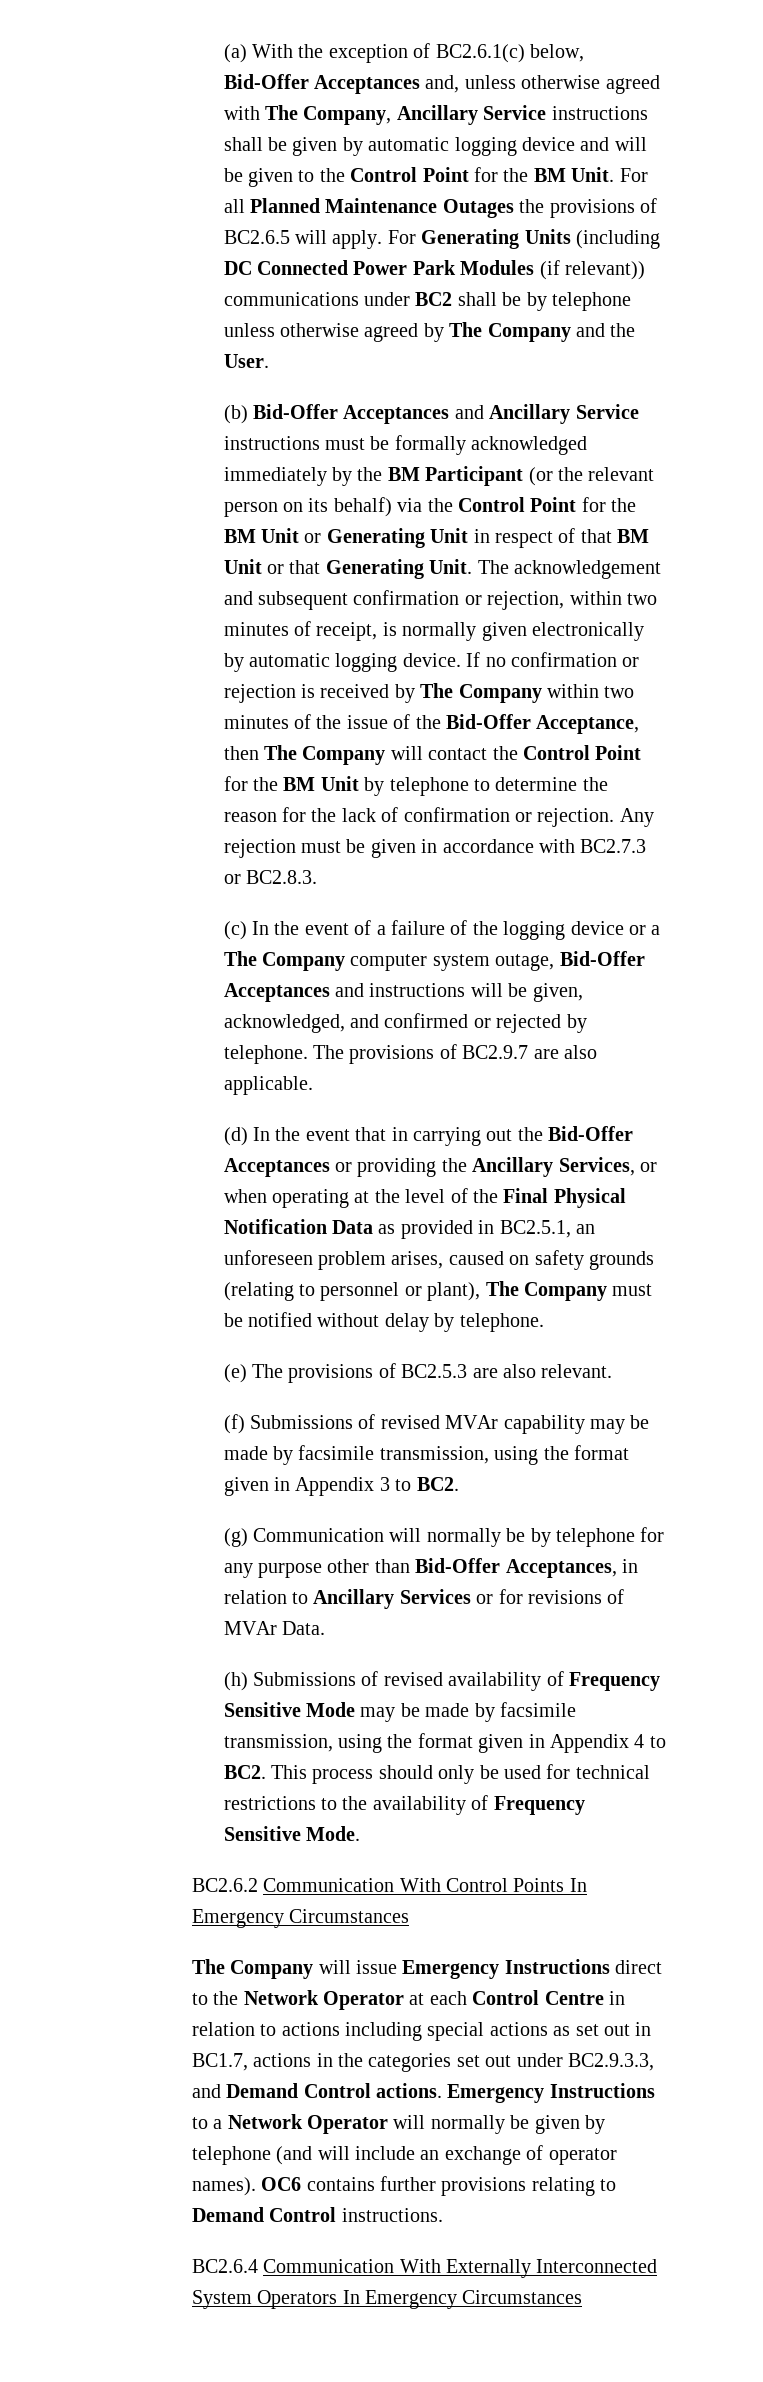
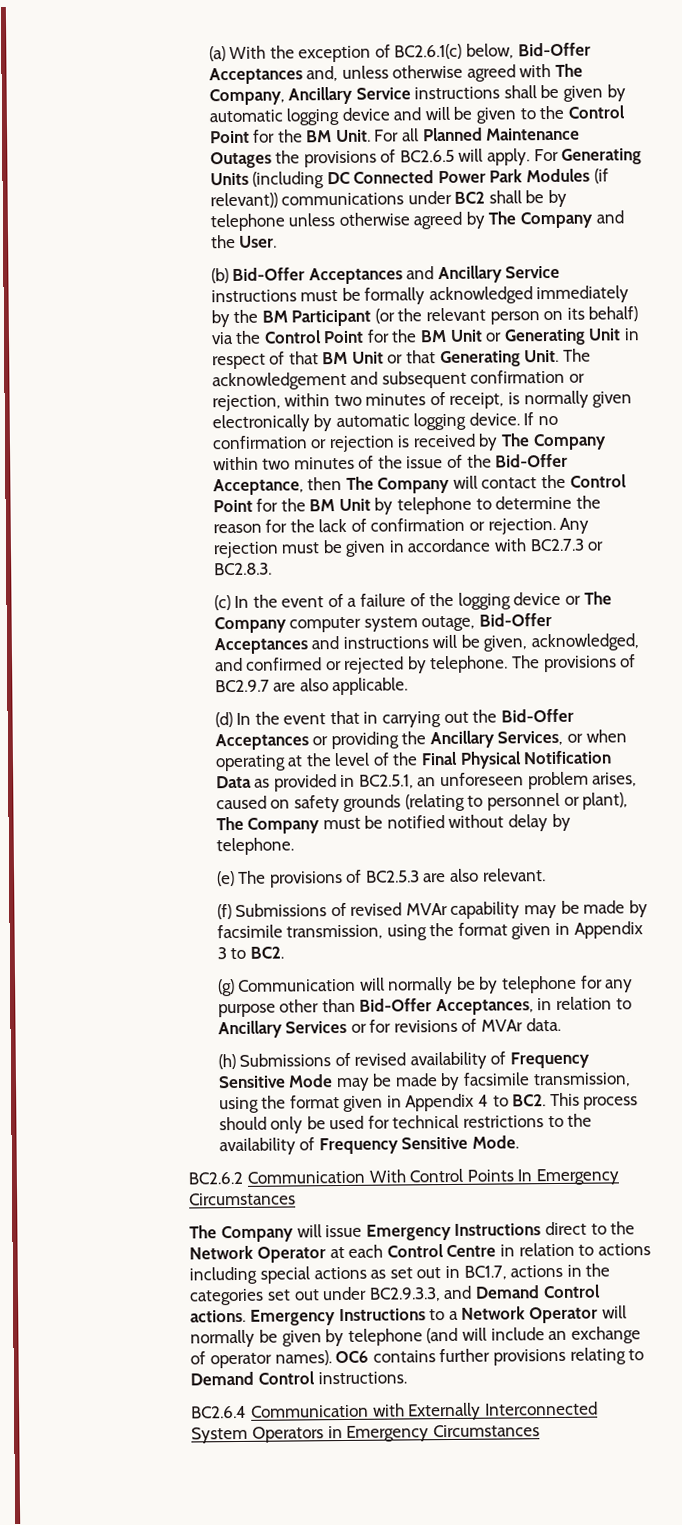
- (c) In the event of a failure of the logging device or a The Company computer system outage, Bid-Offer Acceptances and instructions will be given, acknowledged, and confirmed or rejected by telephone.
+ (c) In the event of a failure of the logging device or The Company computer system outage, Bid-Offer Acceptances and instructions will be given, acknowledged, and confirmed or rejected by telephone.
- (g) Communication will normally be by telephone for any purpose other than Bid-Offer Acceptances, in relation to Ancillary Services or for revisions of MVAr Data.
+ (g) Communication will normally be by telephone for any purpose other than Bid-Offer Acceptances, in relation to Ancillary Services or for revisions of MVAr data.
- BC2.6.4 Communication With Externally Interconnected System Operators In Emergency Circumstances
+ BC2.6.4 Communication with Externally Interconnected System Operators in Emergency Circumstances

